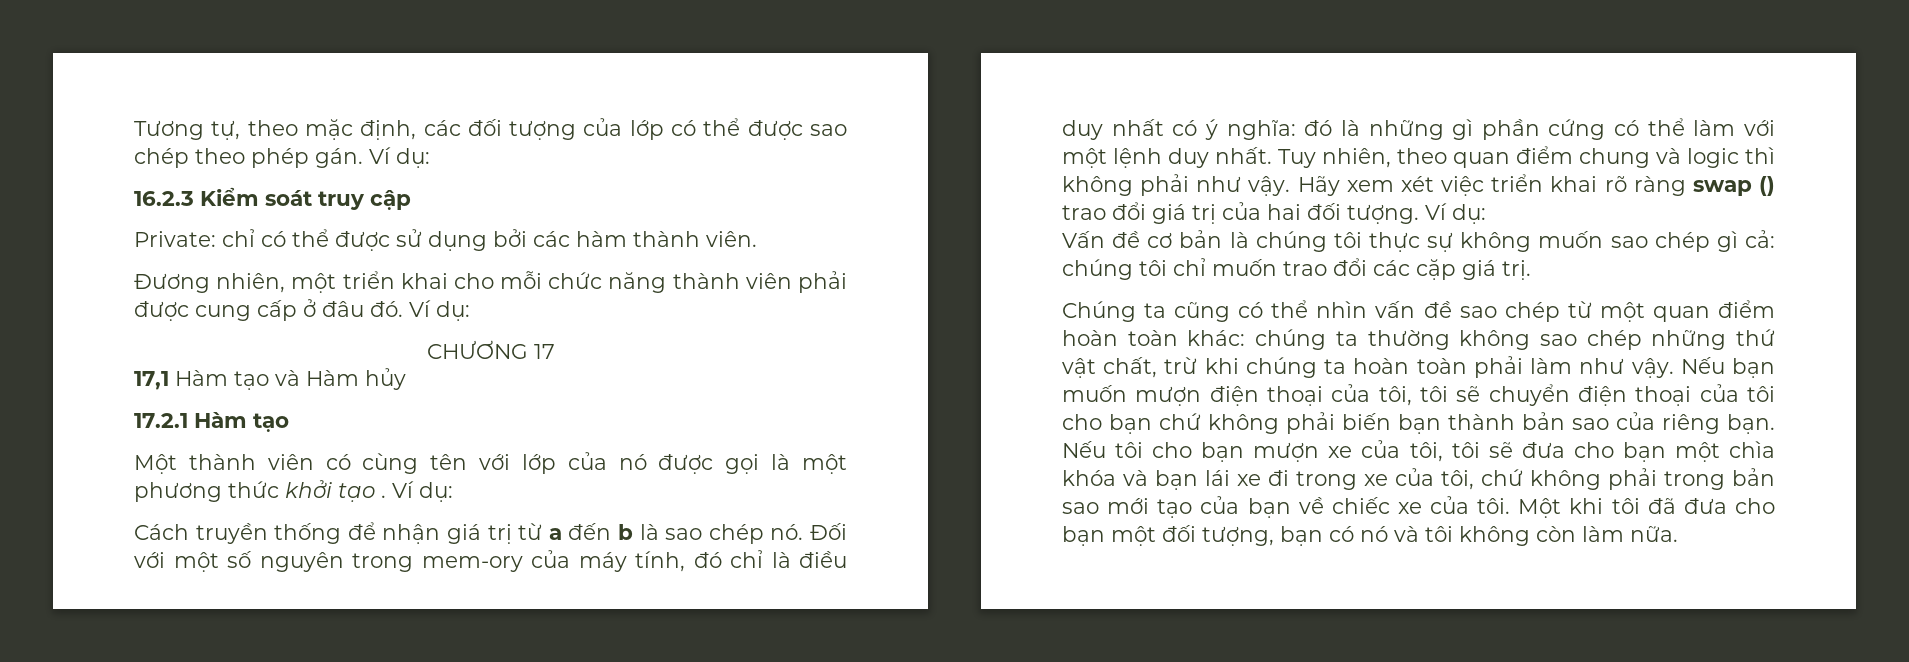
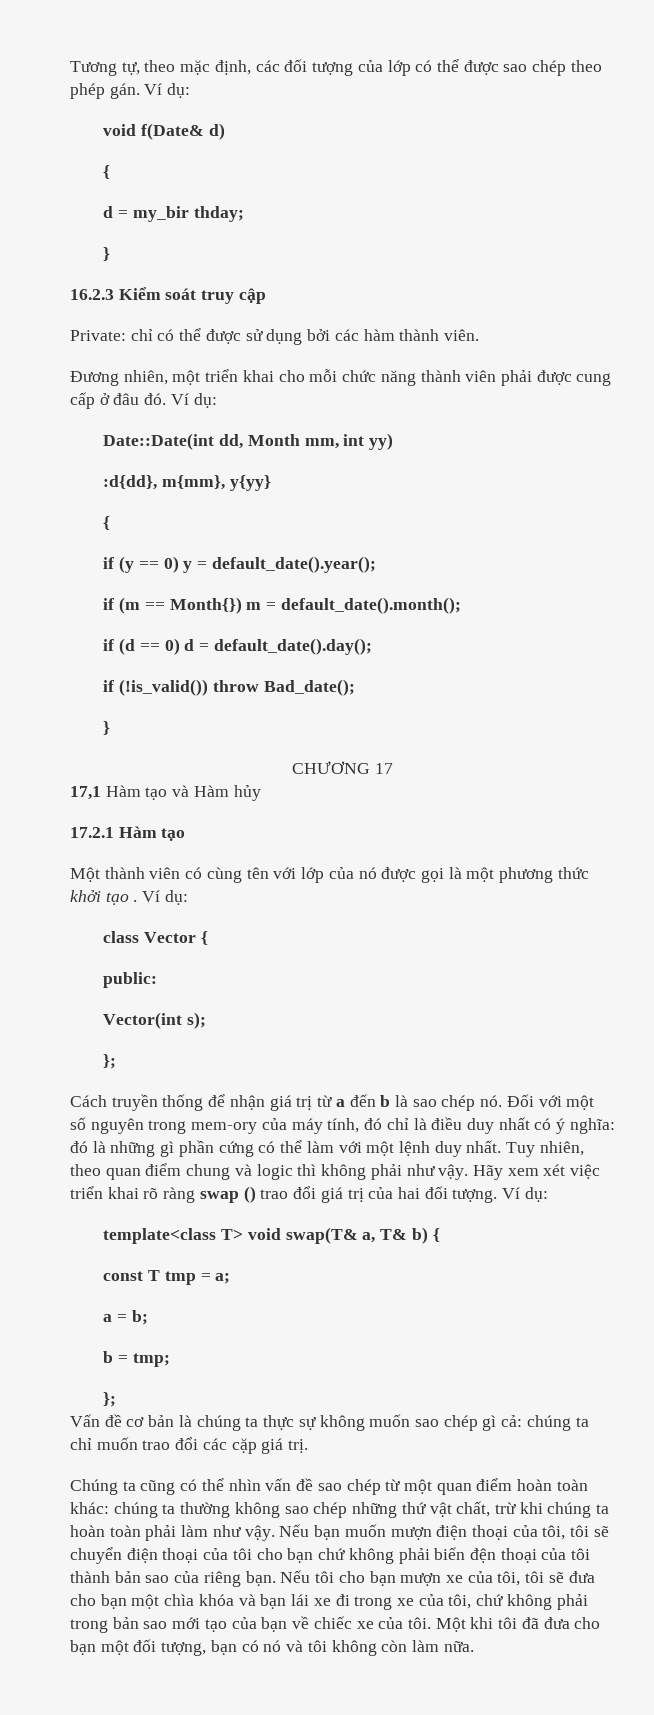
+ void f(Date& d)
+ {
+ d = my_bir thday;
+ }
+ Date::Date(int dd, Month mm, int yy)
+ :d{dd}, m{mm}, y{yy}
+ {
+ if (y == 0) y = default_date().year();
+ if (m == Month{}) m = default_date().month();
+ if (d == 0) d = default_date().day();
+ if (!is_valid()) throw Bad_date();
+ }
+ class Vector {
+ public:
+ Vector(int s);
+ };
+ template<class T> void swap(T& a, T& b) {
+ const T tmp = a;
+ a = b;
+ b = tmp;
+ };
- Vấn đề cơ bản là chúng tôi thực sự không muốn sao chép gì cả: chúng tôi chỉ muốn trao đổi các cặp giá trị.
+ Vấn đề cơ bản là chúng ta thực sự không muốn sao chép gì cả: chúng ta chỉ muốn trao đổi các cặp giá trị.
- Nếu bạn muốn mượn điện thoại của tôi, tôi sẽ chuyển điện thoại của tôi cho bạn chứ không phải biến bạn thành bản sao của riêng bạn.
+ Nếu bạn muốn mượn điện thoại của tôi, tôi sẽ chuyển điện thoại của tôi cho bạn chứ không phải biến đện thoại của tôi thành bản sao của riêng bạn.

